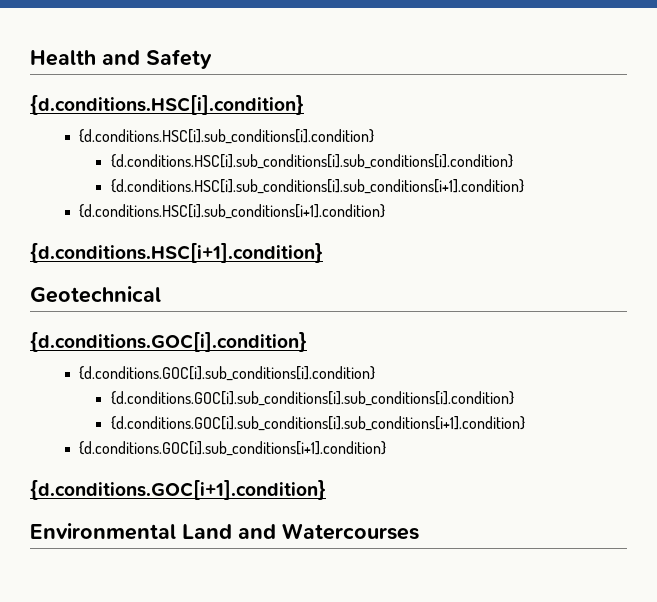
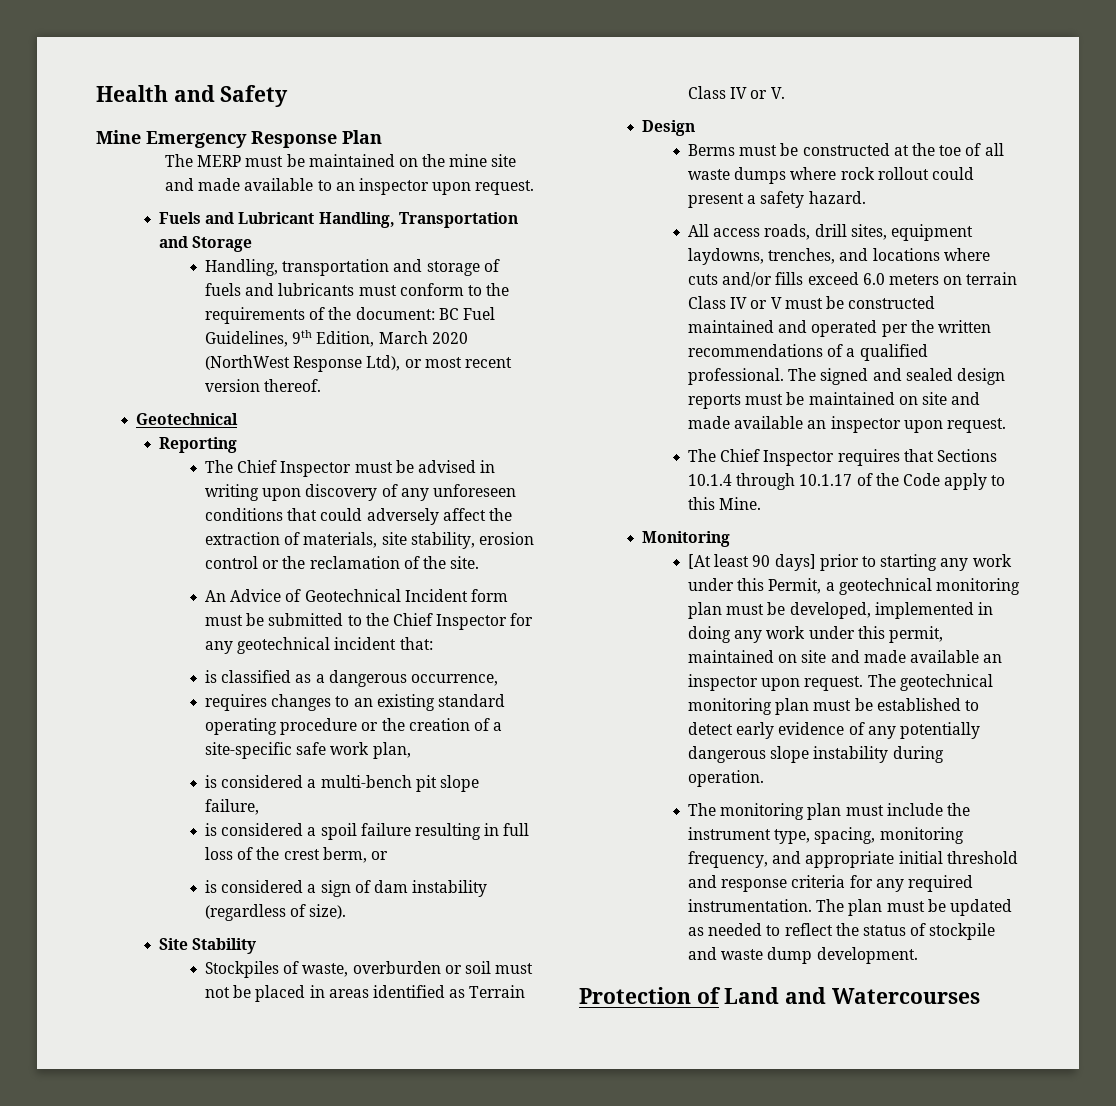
- {d.conditions.HSC[i].condition}
- {d.conditions.HSC[i].sub_conditions[i].condition}
- {d.conditions.HSC[i].sub_conditions[i].sub_conditions[i].condition}
- {d.conditions.HSC[i].sub_conditions[i].sub_conditions[i+1].condition}
- {d.conditions.HSC[i].sub_conditions[i+1].condition}
- {d.conditions.HSC[i+1].condition}
+ Mine Emergency Response Plan
+ The MERP must be maintained on the mine site and made available to an inspector upon request.
+ Fuels and Lubricant Handling, Transportation and Storage
+ Handling, transportation and storage of fuels and lubricants must conform to the requirements of the document: BC Fuel Guidelines, 9th Edition, March 2020 (NorthWest Response Ltd), or most recent version thereof.
  Geotechnical
- {d.conditions.GOC[i].condition}
- {d.conditions.GOC[i].sub_conditions[i].condition}
- {d.conditions.GOC[i].sub_conditions[i].sub_conditions[i].condition}
- {d.conditions.GOC[i].sub_conditions[i].sub_conditions[i+1].condition}
- {d.conditions.GOC[i].sub_conditions[i+1].condition}
- {d.conditions.GOC[i+1].condition}
- Environmental Land and Watercourses
+ Reporting
+ The Chief Inspector must be advised in writing upon discovery of any unforeseen conditions that could adversely affect the extraction of materials, site stability, erosion control or the reclamation of the site.
+ An Advice of Geotechnical Incident form must be submitted to the Chief Inspector for any geotechnical incident that:
+ is classified as a dangerous occurrence,
+ requires changes to an existing standard operating procedure or the creation of a site-specific safe work plan,
+ is considered a multi-bench pit slope failure,
+ is considered a spoil failure resulting in full loss of the crest berm, or
+ is considered a sign of dam instability (regardless of size).
+ Site Stability
+ Stockpiles of waste, overburden or soil must not be placed in areas identified as Terrain Class IV or V.
+ Design
+ Berms must be constructed at the toe of all waste dumps where rock rollout could present a safety hazard.
+ All access roads, drill sites, equipment laydowns, trenches, and locations where cuts and/or fills exceed 6.0 meters on terrain Class IV or V must be constructed maintained and operated per the written recommendations of a qualified professional. The signed and sealed design reports must be maintained on site and made available an inspector upon request.
+ The Chief Inspector requires that Sections 10.1.4 through 10.1.17 of the Code apply to this Mine.
+ Monitoring
+ [At least 90 days] prior to starting any work under this Permit, a geotechnical monitoring plan must be developed, implemented in doing any work under this permit, maintained on site and made available an inspector upon request. The geotechnical monitoring plan must be established to detect early evidence of any potentially dangerous slope instability during operation.
+ The monitoring plan must include the instrument type, spacing, monitoring frequency, and appropriate initial threshold and response criteria for any required instrumentation. The plan must be updated as needed to reflect the status of stockpile and waste dump development.
+ Protection of Land and Watercourses

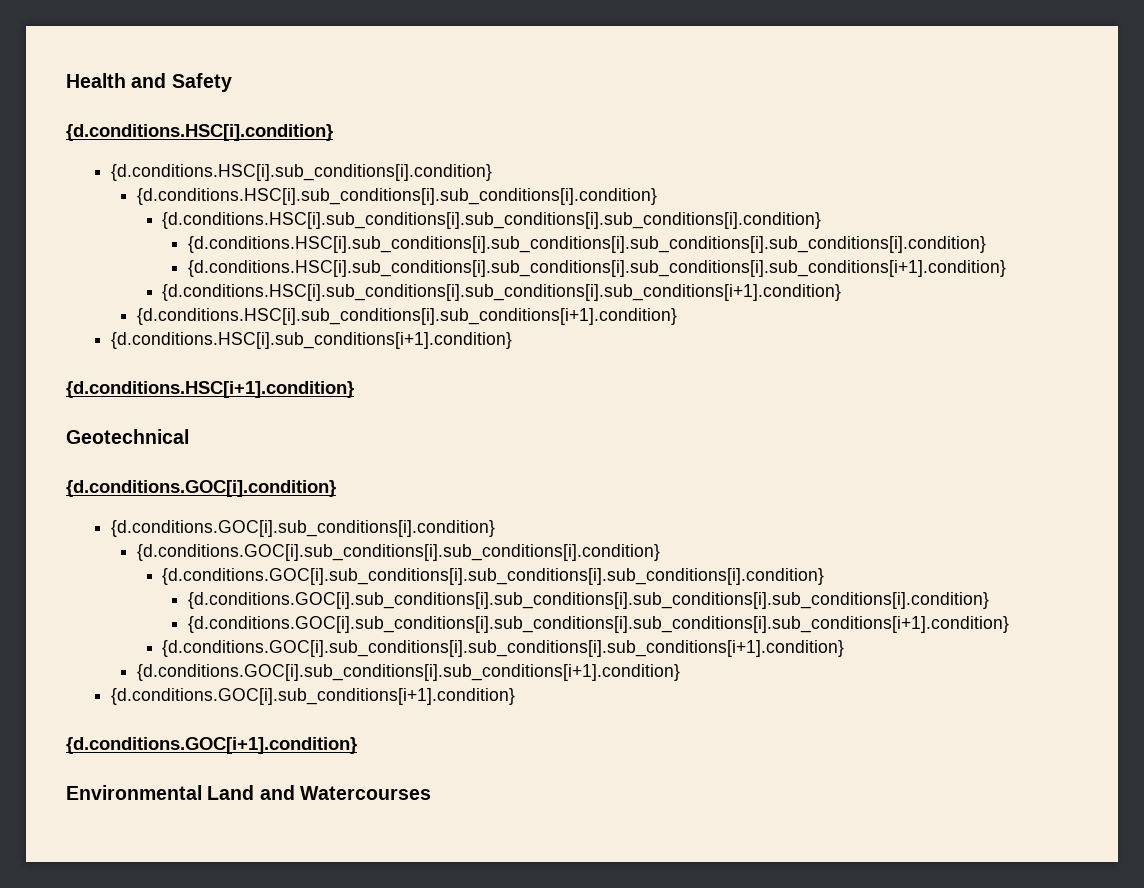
- Mine Emergency Response Plan
- The MERP must be maintained on the mine site and made available to an inspector upon request.
- Fuels and Lubricant Handling, Transportation and Storage
- Handling, transportation and storage of fuels and lubricants must conform to the requirements of the document: BC Fuel Guidelines, 9th Edition, March 2020 (NorthWest Response Ltd), or most recent version thereof.
+ {d.conditions.HSC[i].condition}
+ {d.conditions.HSC[i].sub_conditions[i].condition}
+ {d.conditions.HSC[i].sub_conditions[i].sub_conditions[i].condition}
+ {d.conditions.HSC[i].sub_conditions[i].sub_conditions[i].sub_conditions[i].condition}
+ {d.conditions.HSC[i].sub_conditions[i].sub_conditions[i].sub_conditions[i].sub_conditions[i].condition}
+ {d.conditions.HSC[i].sub_conditions[i].sub_conditions[i].sub_conditions[i].sub_conditions[i+1].condition}
+ {d.conditions.HSC[i].sub_conditions[i].sub_conditions[i].sub_conditions[i+1].condition}
+ {d.conditions.HSC[i].sub_conditions[i].sub_conditions[i+1].condition}
+ {d.conditions.HSC[i].sub_conditions[i+1].condition}
+ {d.conditions.HSC[i+1].condition}
  Geotechnical
- Reporting
- The Chief Inspector must be advised in writing upon discovery of any unforeseen conditions that could adversely affect the extraction of materials, site stability, erosion control or the reclamation of the site.
- An Advice of Geotechnical Incident form must be submitted to the Chief Inspector for any geotechnical incident that:
- is classified as a dangerous occurrence,
- requires changes to an existing standard operating procedure or the creation of a site-specific safe work plan,
- is considered a multi-bench pit slope failure,
- is considered a spoil failure resulting in full loss of the crest berm, or
- is considered a sign of dam instability (regardless of size).
- Site Stability
- Stockpiles of waste, overburden or soil must not be placed in areas identified as Terrain Class IV or V.
- Design
- Berms must be constructed at the toe of all waste dumps where rock rollout could present a safety hazard.
- All access roads, drill sites, equipment laydowns, trenches, and locations where cuts and/or fills exceed 6.0 meters on terrain Class IV or V must be constructed maintained and operated per the written recommendations of a qualified professional. The signed and sealed design reports must be maintained on site and made available an inspector upon request.
- The Chief Inspector requires that Sections 10.1.4 through 10.1.17 of the Code apply to this Mine.
- Monitoring
- [At least 90 days] prior to starting any work under this Permit, a geotechnical monitoring plan must be developed, implemented in doing any work under this permit, maintained on site and made available an inspector upon request. The geotechnical monitoring plan must be established to detect early evidence of any potentially dangerous slope instability during operation.
- The monitoring plan must include the instrument type, spacing, monitoring frequency, and appropriate initial threshold and response criteria for any required instrumentation. The plan must be updated as needed to reflect the status of stockpile and waste dump development.
- Protection of Land and Watercourses
+ {d.conditions.GOC[i].condition}
+ {d.conditions.GOC[i].sub_conditions[i].condition}
+ {d.conditions.GOC[i].sub_conditions[i].sub_conditions[i].condition}
+ {d.conditions.GOC[i].sub_conditions[i].sub_conditions[i].sub_conditions[i].condition}
+ {d.conditions.GOC[i].sub_conditions[i].sub_conditions[i].sub_conditions[i].sub_conditions[i].condition}
+ {d.conditions.GOC[i].sub_conditions[i].sub_conditions[i].sub_conditions[i].sub_conditions[i+1].condition}
+ {d.conditions.GOC[i].sub_conditions[i].sub_conditions[i].sub_conditions[i+1].condition}
+ {d.conditions.GOC[i].sub_conditions[i].sub_conditions[i+1].condition}
+ {d.conditions.GOC[i].sub_conditions[i+1].condition}
+ {d.conditions.GOC[i+1].condition}
+ Environmental Land and Watercourses

